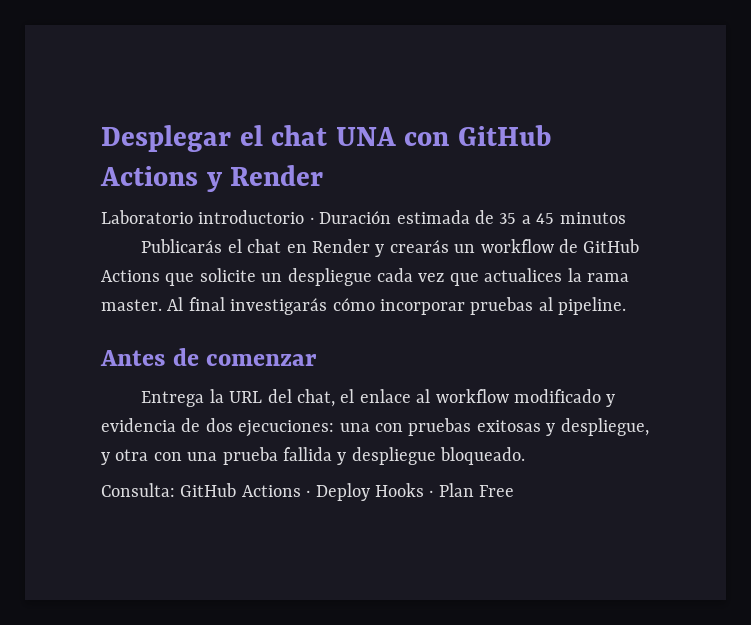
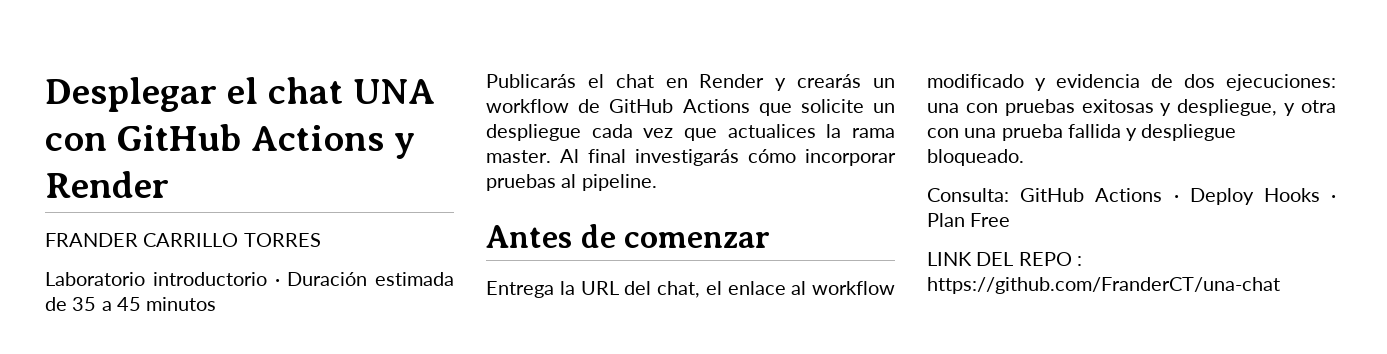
+ FRANDER CARRILLO TORRES
+ LINK DEL REPO : https://github.com/FranderCT/una-chat

